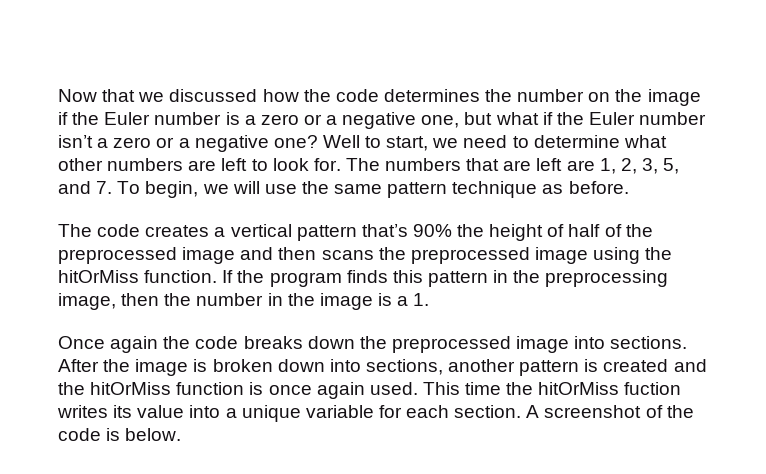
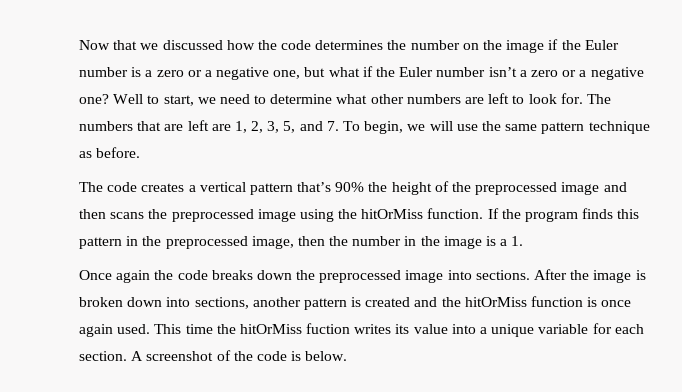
- The code creates a vertical pattern that’s 90% the height of half of the preprocessed image and then scans the preprocessed image using the hitOrMiss function.
+ The code creates a vertical pattern that’s 90% the height of the preprocessed image and then scans the preprocessed image using the hitOrMiss function.
- If the program finds this pattern in the preprocessing image, then the number in the image is a 1.
+ If the program finds this pattern in the preprocessed image, then the number in the image is a 1.

